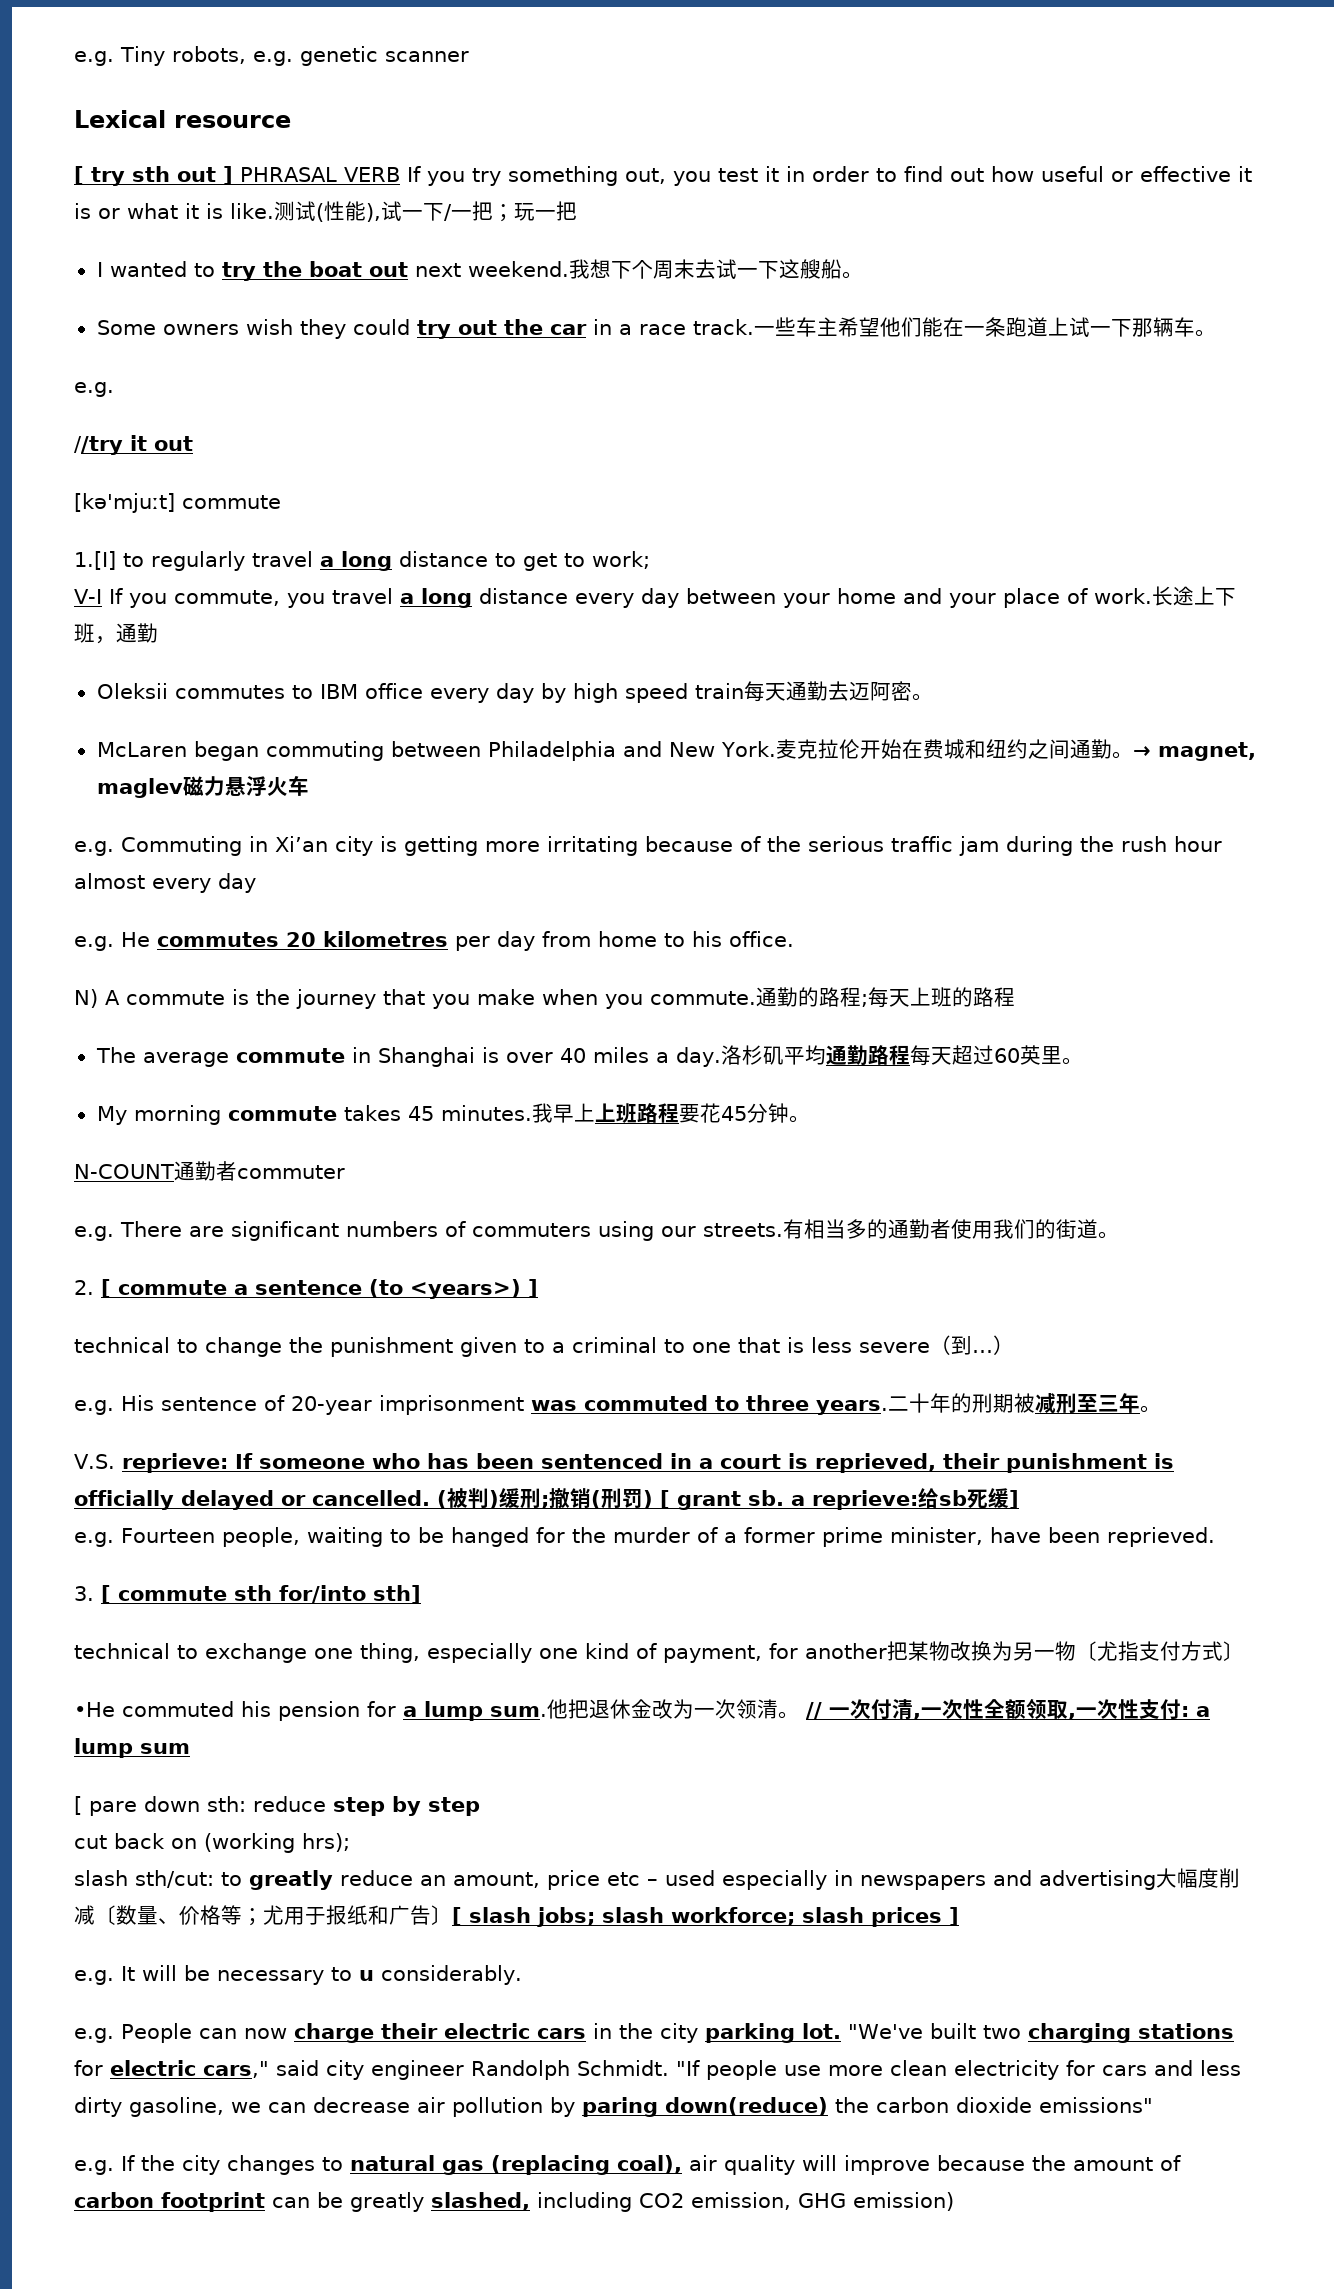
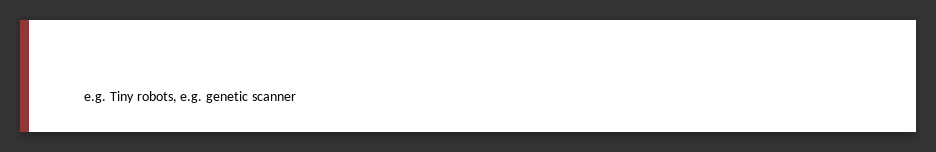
- Lexical resource
- [ try sth out ] PHRASAL VERB If you try something out, you test it in order to find out how useful or effective it is or what it is like.测试(性能),试一下/一把；玩一把
- I wanted to try the boat out next weekend.我想下个周末去试一下这艘船。
- Some owners wish they could try out the car in a race track.一些车主希望他们能在一条跑道上试一下那辆车。
- e.g.
- //try it out
- [kə'mjuːt] commute
- 1.[I] to regularly travel a long distance to get to work;
- V-I If you commute, you travel a long distance every day between your home and your place of work.长途上下班，通勤
- Oleksii commutes to IBM office every day by high speed train每天通勤去迈阿密。
- McLaren began commuting between Philadelphia and New York.麦克拉伦开始在费城和纽约之间通勤。→ magnet, maglev磁力悬浮火车
- e.g. Commuting in Xi’an city is getting more irritating because of the serious traffic jam during the rush hour almost every day
- e.g. He commutes 20 kilometres per day from home to his office.
- N) A commute is the journey that you make when you commute.通勤的路程;每天上班的路程
- The average commute in Shanghai is over 40 miles a day.洛杉矶平均通勤路程每天超过60英里。
- My morning commute takes 45 minutes.我早上上班路程要花45分钟。
- N-COUNT通勤者commuter
- e.g. There are significant numbers of commuters using our streets.有相当多的通勤者使用我们的街道。
- 2. [ commute a sentence (to <years>) ]
- technical to change the punishment given to a criminal to one that is less severe（到…）
- e.g. His sentence of 20-year imprisonment was commuted to three years.二十年的刑期被减刑至三年。
- V.S. reprieve: If someone who has been sentenced in a court is reprieved, their punishment is officially delayed or cancelled. (被判)缓刑;撤销(刑罚) [ grant sb. a reprieve:给sb死缓]
- e.g. Fourteen people, waiting to be hanged for the murder of a former prime minister, have been reprieved.
- 3. [ commute sth for/into sth]
- technical to exchange one thing, especially one kind of payment, for another把某物改换为另一物〔尤指支付方式〕
- •He commuted his pension for a lump sum.他把退休金改为一次领清。 // 一次付清,一次性全额领取,一次性支付: a lump sum
- [ pare down sth: reduce step by step
- cut back on (working hrs);
- slash sth/cut: to greatly reduce an amount, price etc – used especially in newspapers and advertising大幅度削减〔数量、价格等；尤用于报纸和广告〕[ slash jobs; slash workforce; slash prices ]
- e.g. It will be necessary to u considerably.
- e.g. People can now charge their electric cars in the city parking lot. "We've built two charging stations for electric cars," said city engineer Randolph Schmidt. "If people use more clean electricity for cars and less dirty gasoline, we can decrease air pollution by paring down(reduce) the carbon dioxide emissions"
- e.g. If the city changes to natural gas (replacing coal), air quality will improve because the amount of carbon footprint can be greatly slashed, including CO2 emission, GHG emission)

